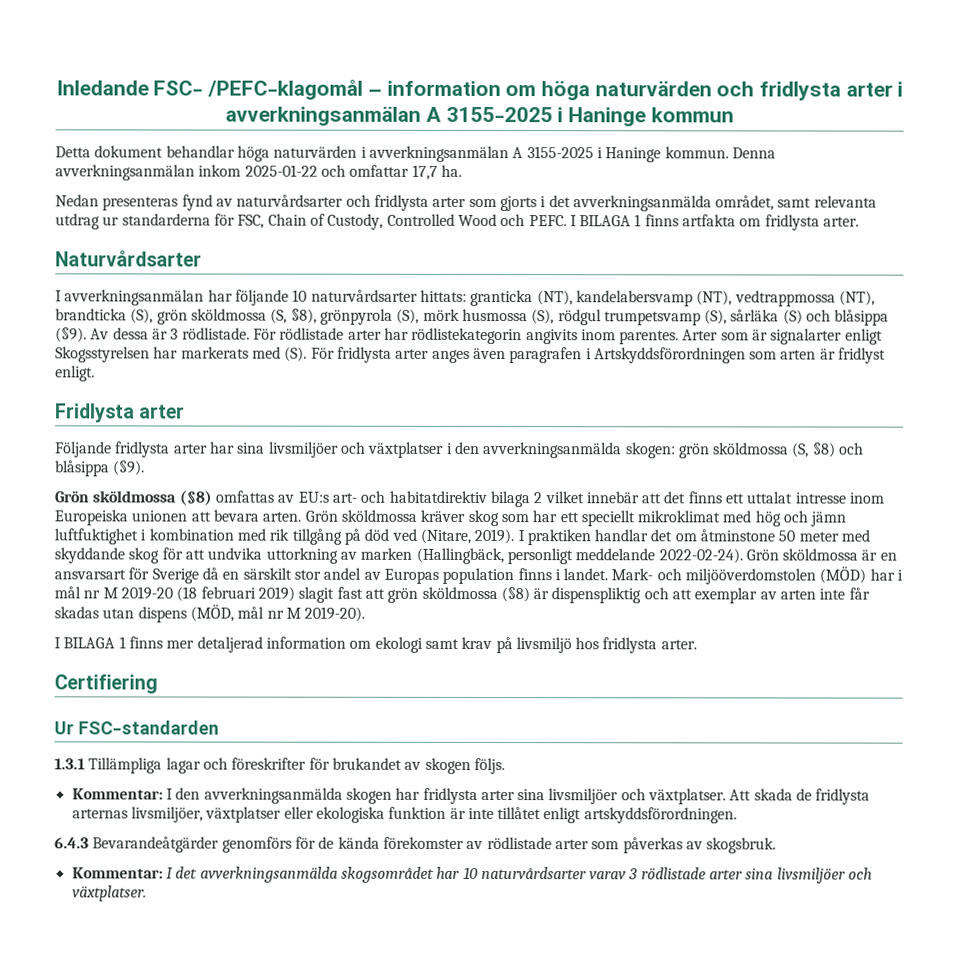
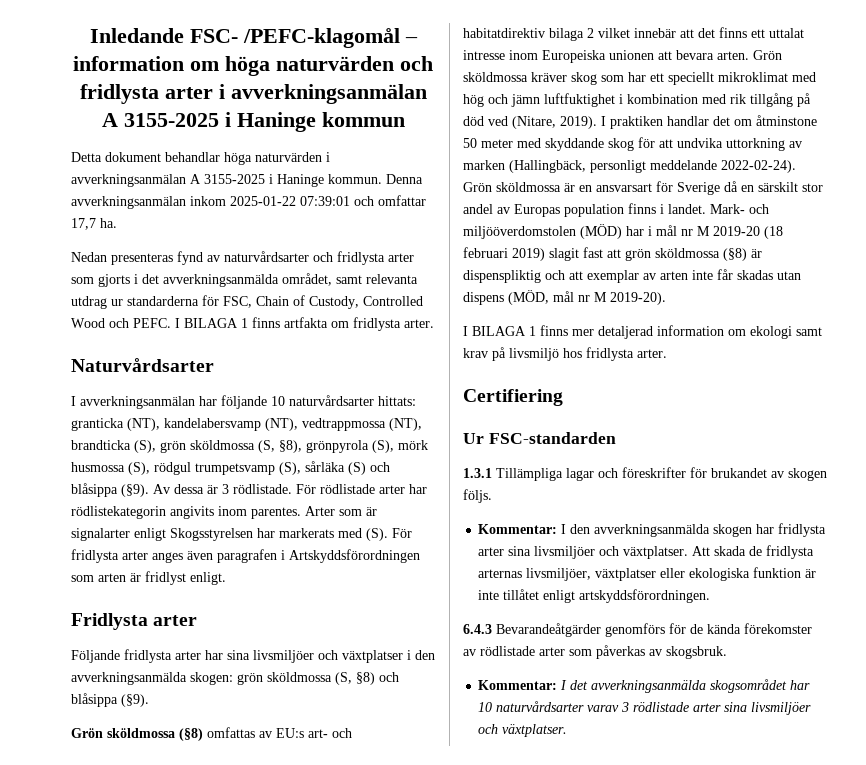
- Denna avverkningsanmälan inkom 2025-01-22 och omfattar 17,7 ha.
+ Denna avverkningsanmälan inkom 2025-01-22 07:39:01 och omfattar 17,7 ha.

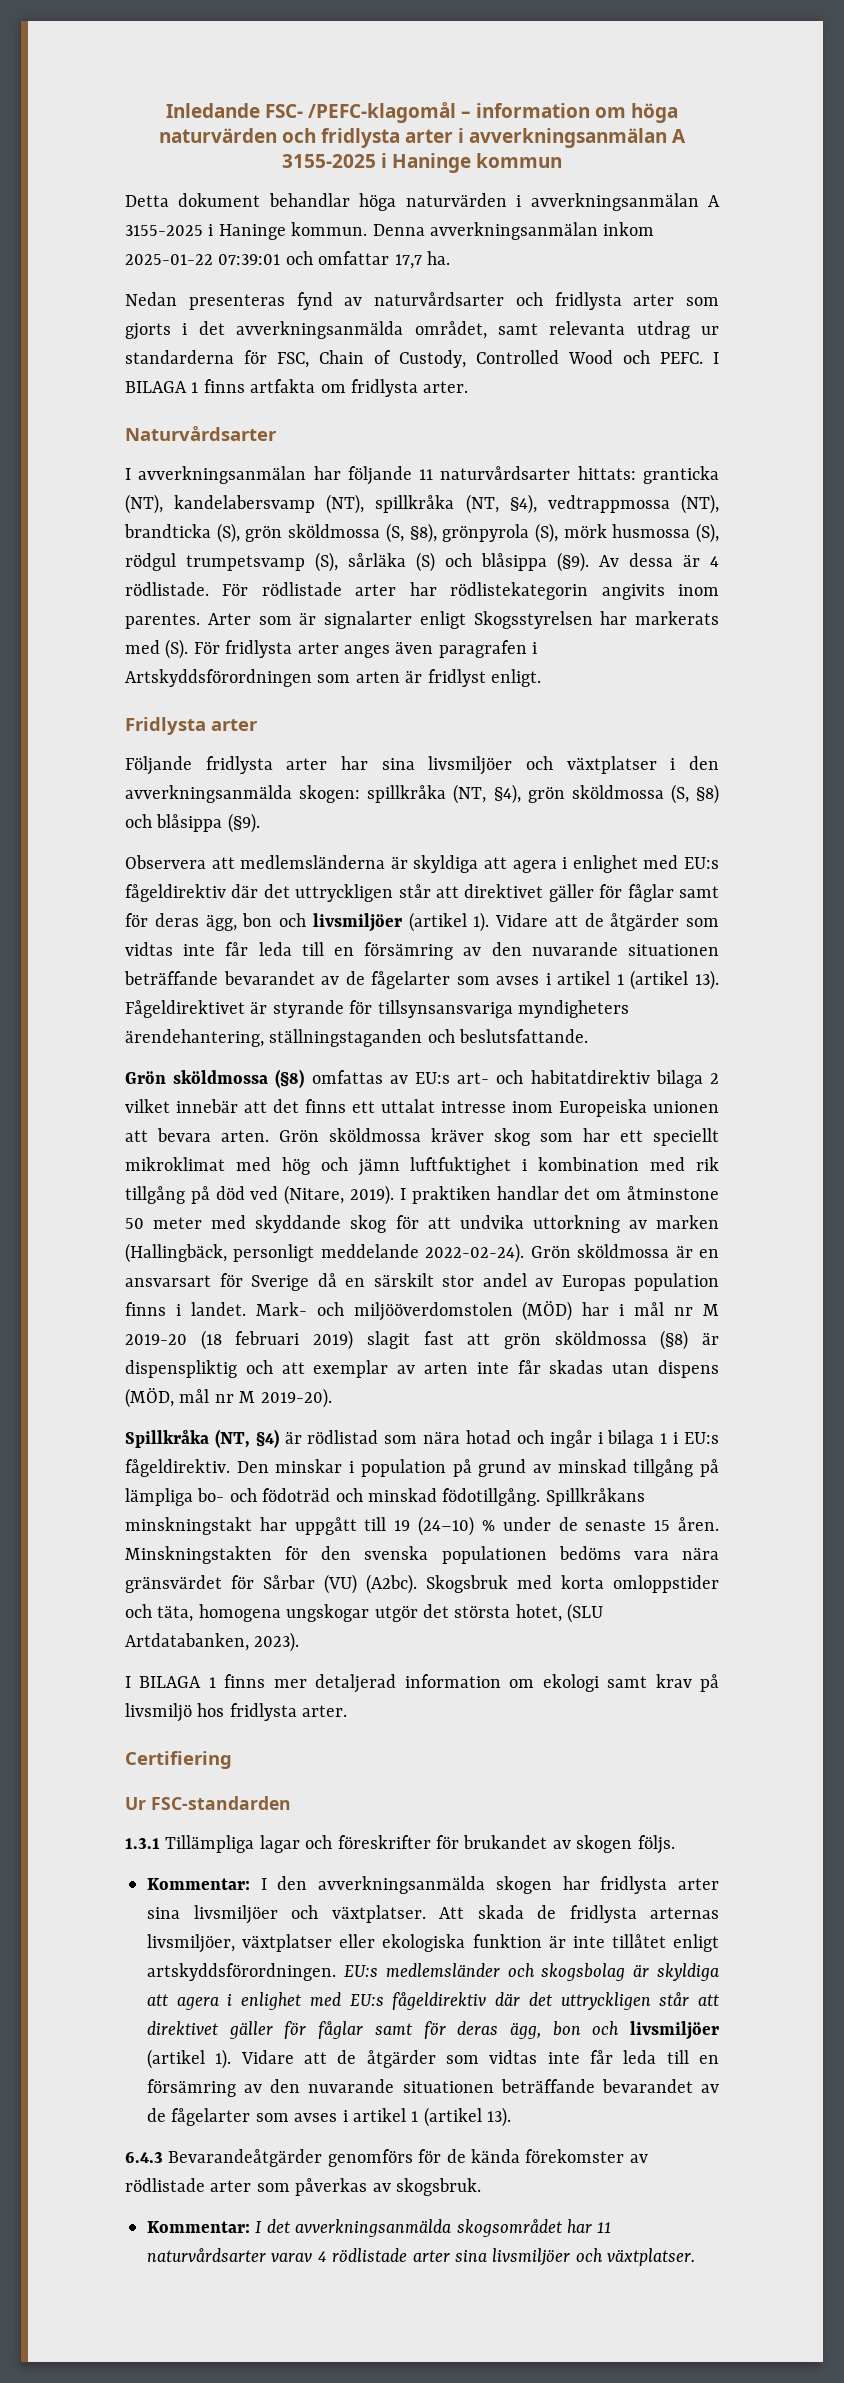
- I avverkningsanmälan har följande 10 naturvårdsarter hittats: granticka (NT), kandelabersvamp (NT), vedtrappmossa (NT), brandticka (S), grön sköldmossa (S, §8), grönpyrola (S), mörk husmossa (S), rödgul trumpetsvamp (S), sårläka (S) och blåsippa (§9).
+ I avverkningsanmälan har följande 11 naturvårdsarter hittats: granticka (NT), kandelabersvamp (NT), spillkråka (NT, §4), vedtrappmossa (NT), brandticka (S), grön sköldmossa (S, §8), grönpyrola (S), mörk husmossa (S), rödgul trumpetsvamp (S), sårläka (S) och blåsippa (§9).
- Av dessa är 3 rödlistade.
+ Av dessa är 4 rödlistade.
- Följande fridlysta arter har sina livsmiljöer och växtplatser i den avverkningsanmälda skogen: grön sköldmossa (S, §8) och blåsippa (§9).
+ Följande fridlysta arter har sina livsmiljöer och växtplatser i den avverkningsanmälda skogen: spillkråka (NT, §4), grön sköldmossa (S, §8) och blåsippa (§9).
+ Observera att medlemsländerna är skyldiga att agera i enlighet med EU:s fågeldirektiv där det uttryckligen står att direktivet gäller för fåglar samt för deras ägg, bon och livsmiljöer (artikel 1). Vidare att de åtgärder som vidtas inte får leda till en försämring av den nuvarande situationen beträffande bevarandet av de fågelarter som avses i artikel 1 (artikel 13). Fågeldirektivet är styrande för tillsynsansvariga myndigheters ärendehantering, ställningstaganden och beslutsfattande.
+ Spillkråka (NT, §4) är rödlistad som nära hotad och ingår i bilaga 1 i EU:s fågeldirektiv. Den minskar i population på grund av minskad tillgång på lämpliga bo- och födoträd och minskad födotillgång. Spillkråkans minskningstakt har uppgått till 19 (24–10) % under de senaste 15 åren. Minskningstakten för den svenska populationen bedöms vara nära gränsvärdet för Sårbar (VU) (A2bc). Skogsbruk med korta omloppstider och täta, homogena ungskogar utgör det största hotet, (SLU Artdatabanken, 2023).
+ EU:s medlemsländer och skogsbolag är skyldiga att agera i enlighet med EU:s fågeldirektiv där det uttryckligen står att direktivet gäller för fåglar samt för deras ägg, bon och livsmiljöer (artikel 1). Vidare att de åtgärder som vidtas inte får leda till en försämring av den nuvarande situationen beträffande bevarandet av de fågelarter som avses i artikel 1 (artikel 13).
- Kommentar: I det avverkningsanmälda skogsområdet har 10 naturvårdsarter varav 3 rödlistade arter sina livsmiljöer och växtplatser.
+ Kommentar: I det avverkningsanmälda skogsområdet har 11 naturvårdsarter varav 4 rödlistade arter sina livsmiljöer och växtplatser.

